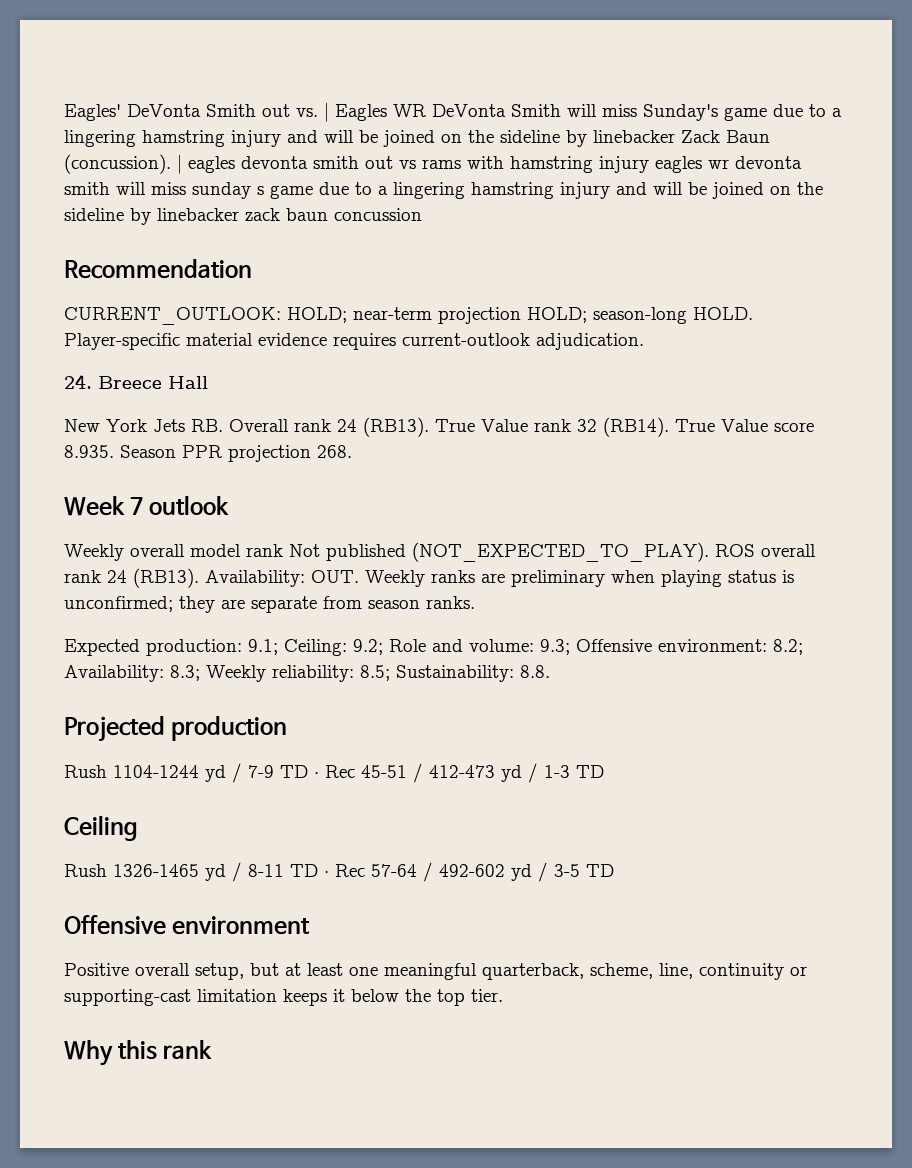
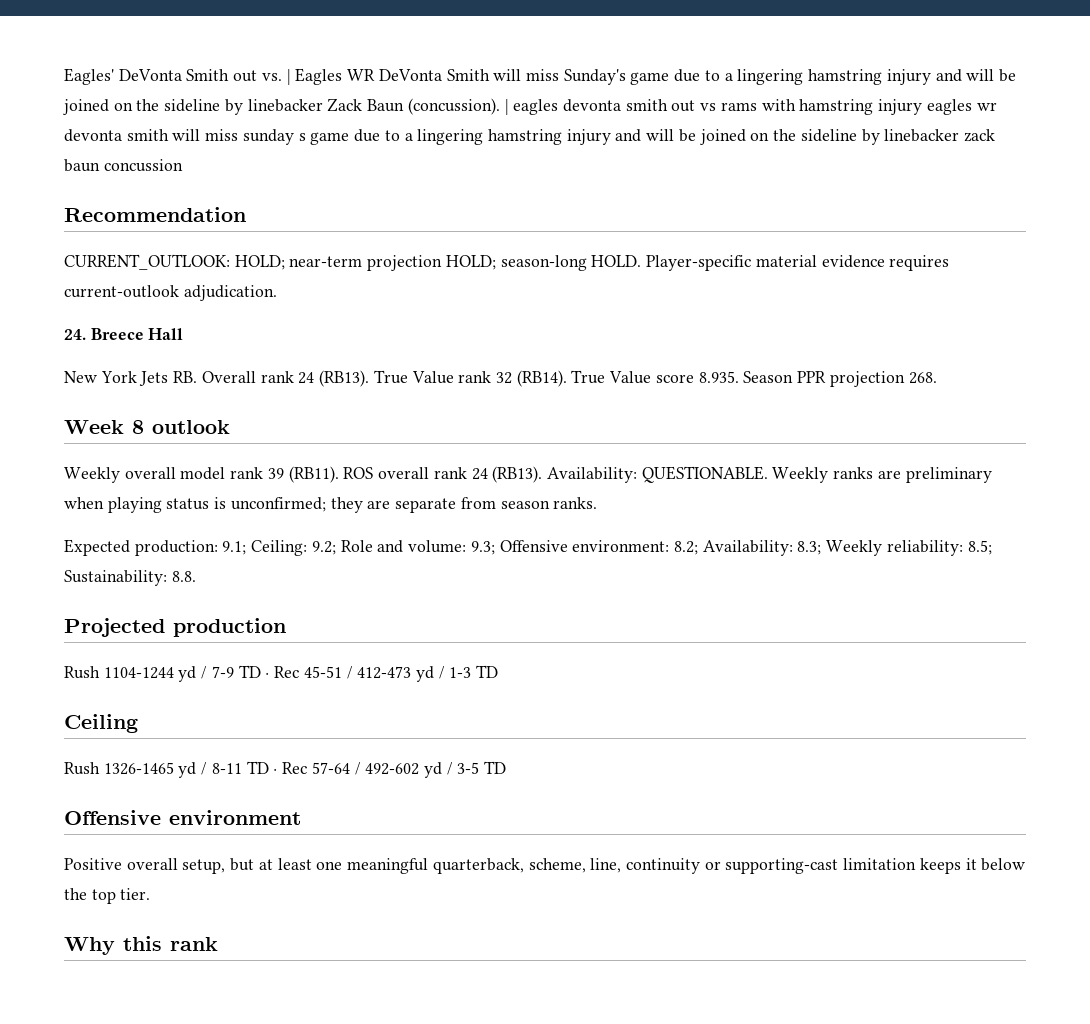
- Week 7 outlook
+ Week 8 outlook
- Weekly overall model rank Not published (NOT_EXPECTED_TO_PLAY).
+ Weekly overall model rank 39 (RB11).
- Availability: OUT. Weekly ranks are preliminary when playing status is unconfirmed; they are separate from season ranks.
+ Availability: QUESTIONABLE. Weekly ranks are preliminary when playing status is unconfirmed; they are separate from season ranks.

